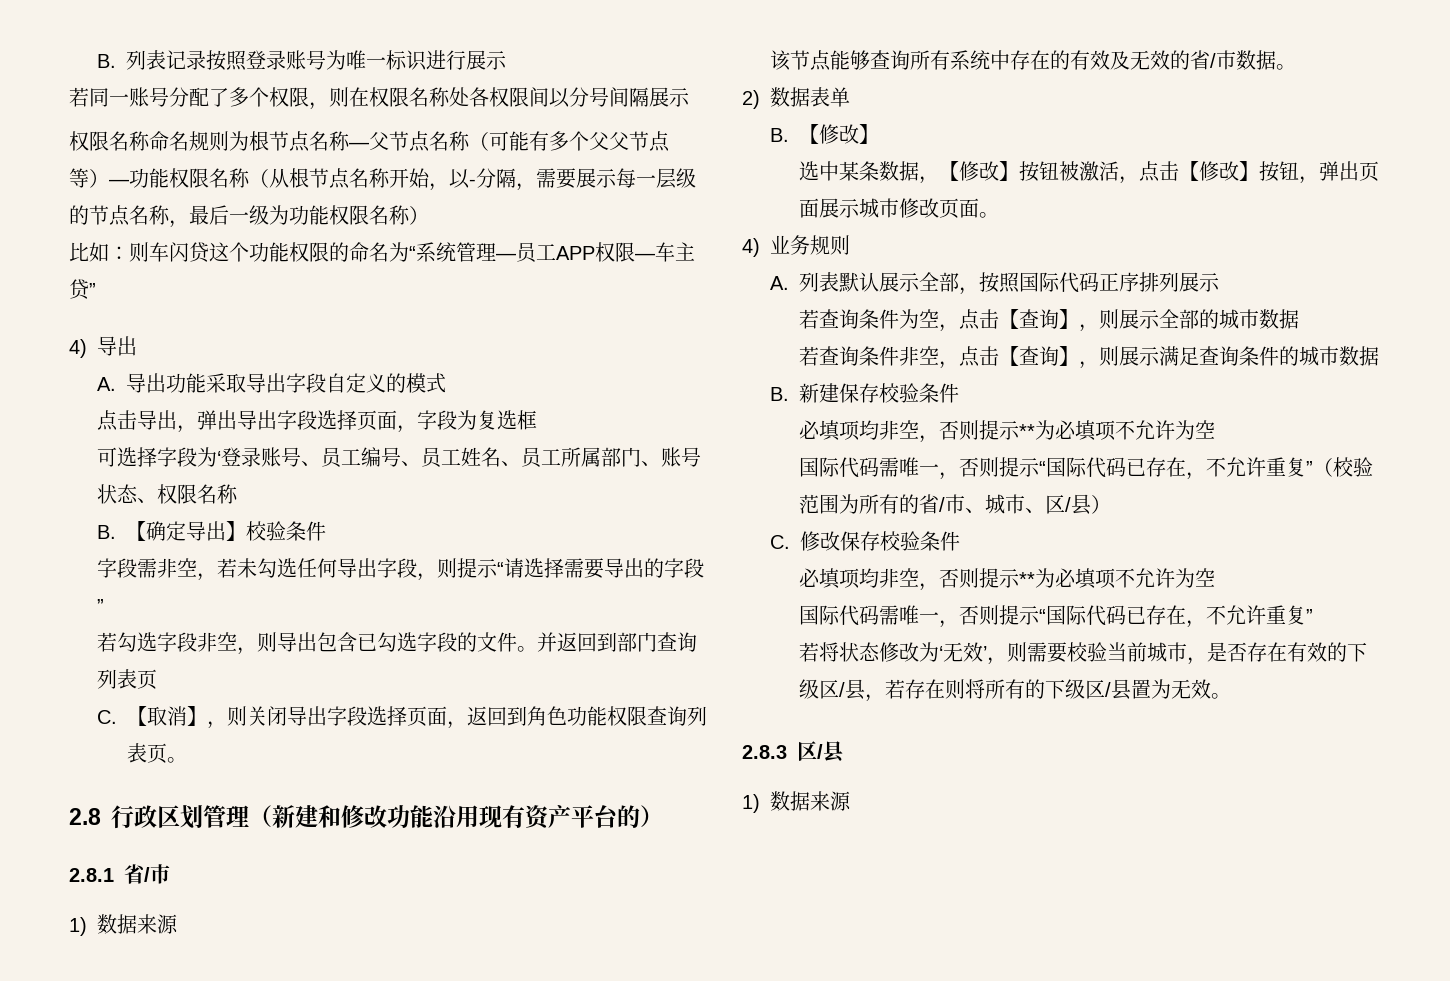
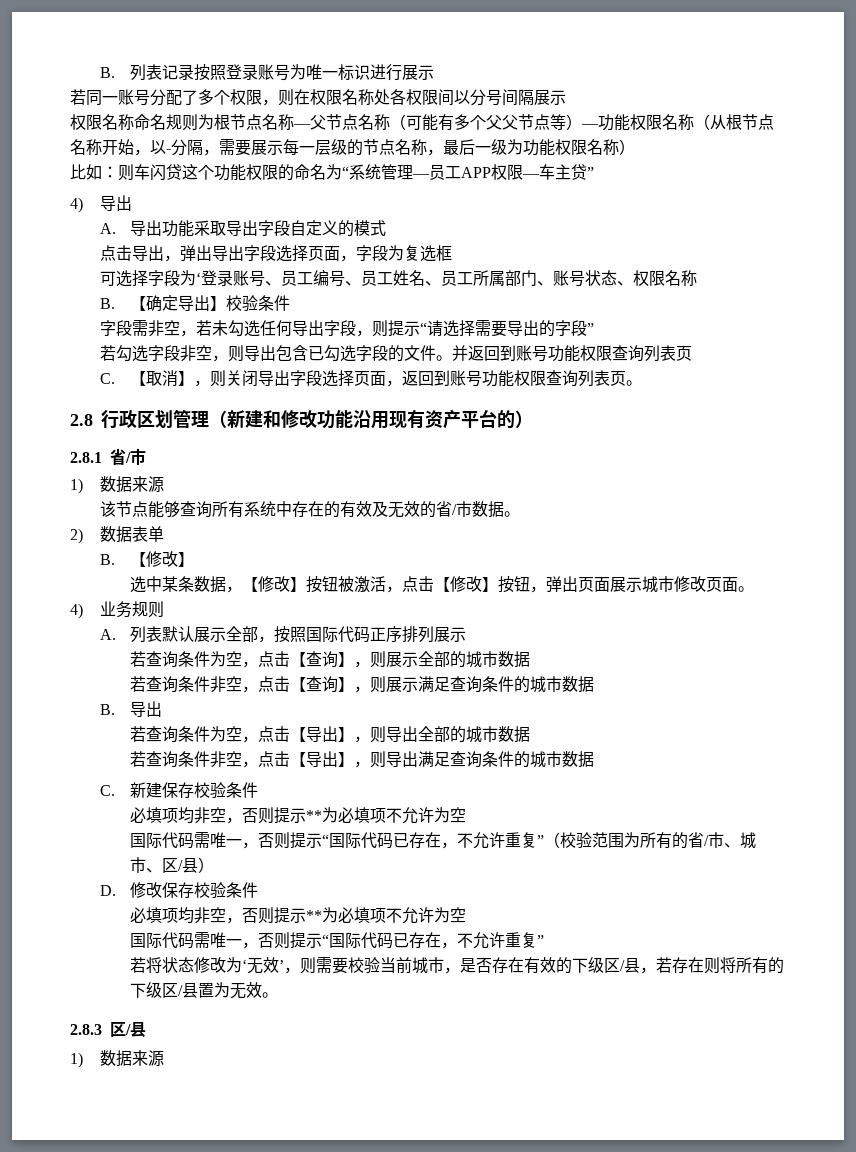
- 并返回到部门查询列表页
+ 并返回到账号功能权限查询列表页
- C.【取消】，则关闭导出字段选择页面，返回到角色功能权限查询列表页。
+ C.【取消】，则关闭导出字段选择页面，返回到账号功能权限查询列表页。
- B.新建保存校验条件
+ B.导出
+ 若查询条件为空，点击【导出】，则导出全部的城市数据
+ 若查询条件非空，点击【导出】，则导出满足查询条件的城市数据
+ C.新建保存校验条件
- C.修改保存校验条件
+ D.修改保存校验条件

